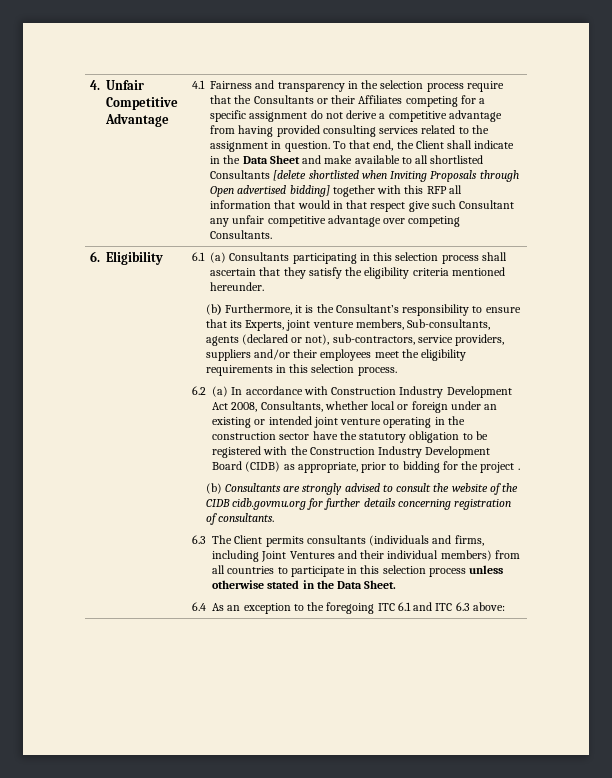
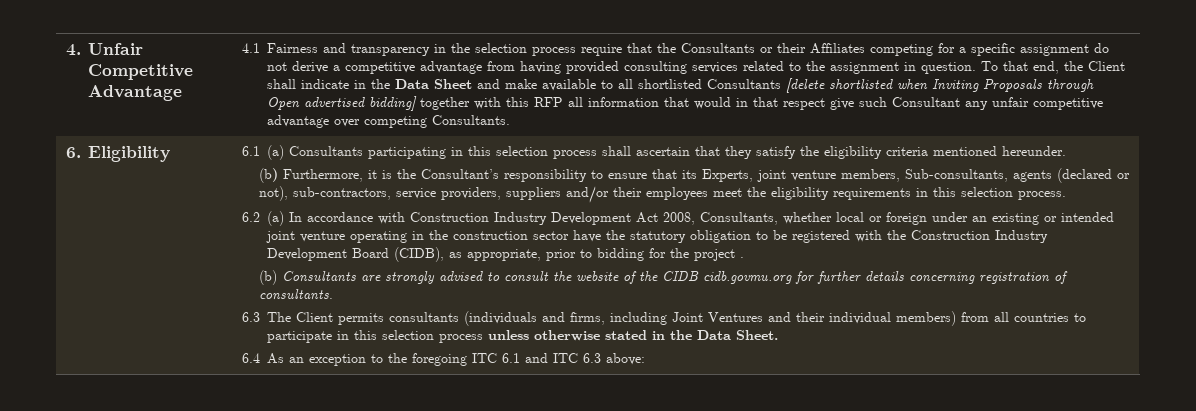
- 6.2 (a) In accordance with Construction Industry Development Act 2008, Consultants, whether local or foreign under an existing or intended joint venture operating in the construction sector have the statutory obligation to be registered with the Construction Industry Development Board (CIDB) as appropriate, prior to bidding for the project .
+ 6.2 (a) In accordance with Construction Industry Development Act 2008, Consultants, whether local or foreign under an existing or intended joint venture operating in the construction sector have the statutory obligation to be registered with the Construction Industry Development Board (CIDB), as appropriate, prior to bidding for the project .

